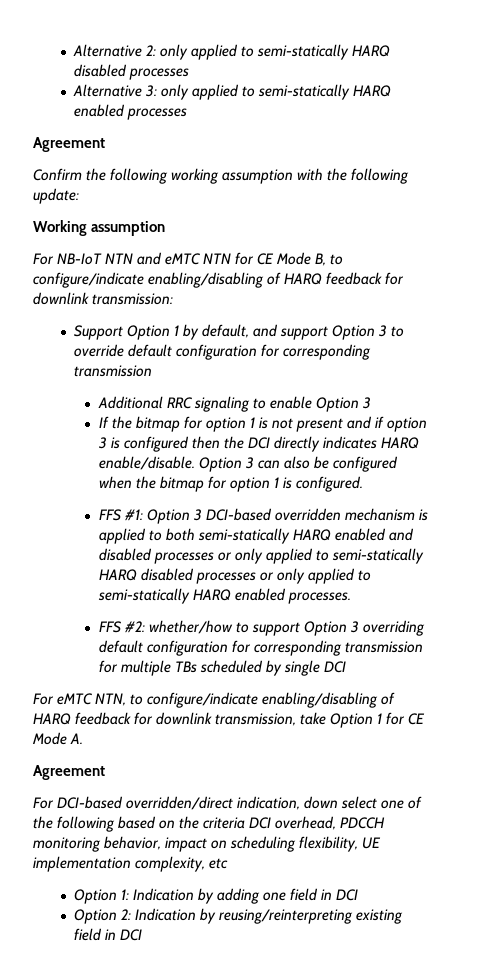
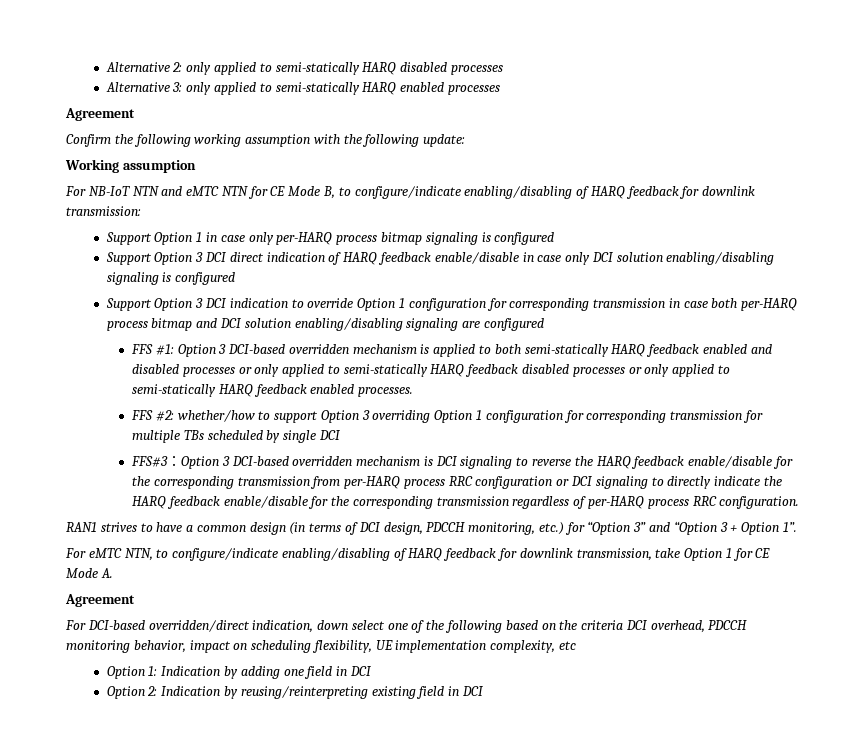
- Support Option 1 by default, and support Option 3 to override default configuration for corresponding transmission
- Additional RRC signaling to enable Option 3
- If the bitmap for option 1 is not present and if option 3 is configured then the DCI directly indicates HARQ enable/disable. Option 3 can also be configured when the bitmap for option 1 is configured.
+ Support Option 1 in case only per-HARQ process bitmap signaling is configured
+ Support Option 3 DCI direct indication of HARQ feedback enable/disable in case only DCI solution enabling/disabling signaling is configured
+ Support Option 3 DCI indication to override Option 1 configuration for corresponding transmission in case both per-HARQ process bitmap and DCI solution enabling/disabling signaling are configured
- FFS #1: Option 3 DCI-based overridden mechanism is applied to both semi-statically HARQ enabled and disabled processes or only applied to semi-statically HARQ disabled processes or only applied to semi-statically HARQ enabled processes.
+ FFS #1: Option 3 DCI-based overridden mechanism is applied to both semi-statically HARQ feedback enabled and disabled processes or only applied to semi-statically HARQ feedback disabled processes or only applied to semi-statically HARQ feedback enabled processes.
- FFS #2: whether/how to support Option 3 overriding default configuration for corresponding transmission for multiple TBs scheduled by single DCI
+ FFS #2: whether/how to support Option 3 overriding Option 1 configuration for corresponding transmission for multiple TBs scheduled by single DCI
+ FFS#3：Option 3 DCI-based overridden mechanism is DCI signaling to reverse the HARQ feedback enable/disable for the corresponding transmission from per-HARQ process RRC configuration or DCI signaling to directly indicate the HARQ feedback enable/disable for the corresponding transmission regardless of per-HARQ process RRC configuration.
+ RAN1 strives to have a common design (in terms of DCI design, PDCCH monitoring, etc.) for “Option 3” and “Option 3 + Option 1”.

